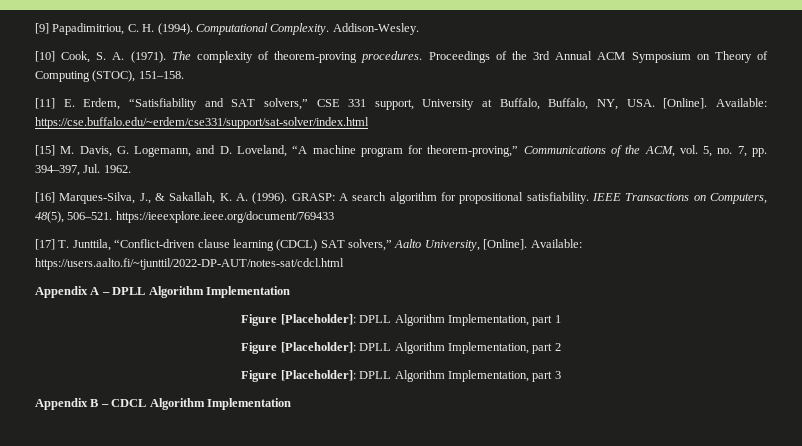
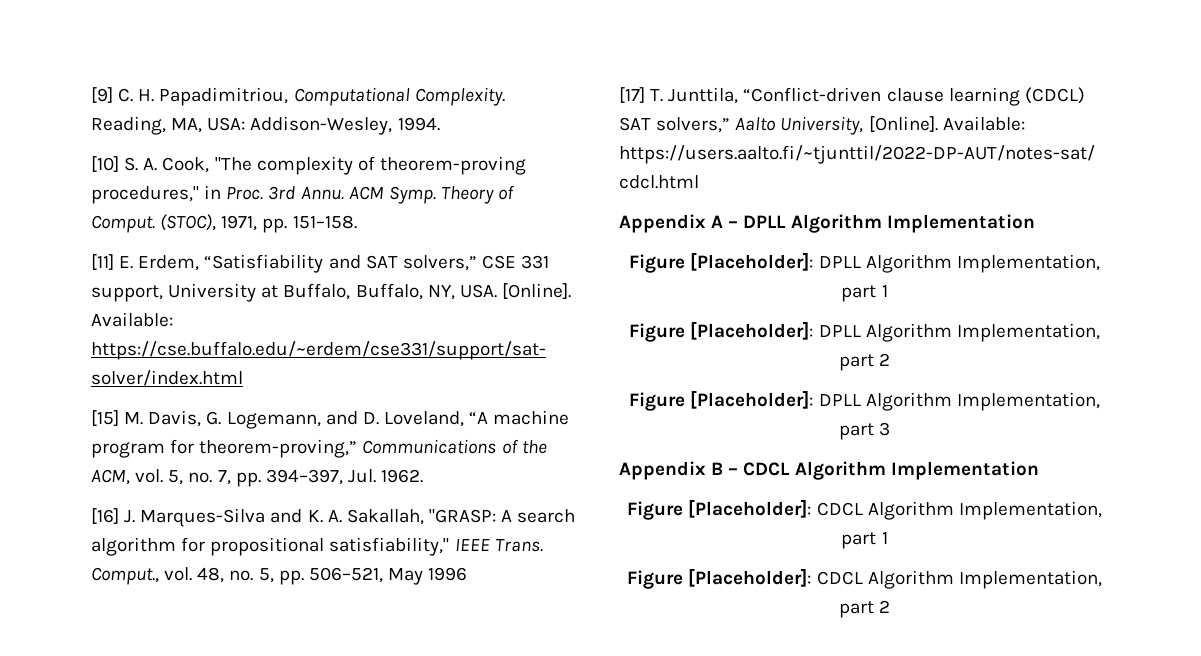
- [9] Papadimitriou, C. H. (1994). Computational Complexity.
+ [9] C. H. Papadimitriou, Computational Complexity.
- Addison-Wesley.
+ Reading, MA, USA: Addison-Wesley, 1994.
- [10] Cook, S. A. (1971). The complexity of theorem-proving procedures. Proceedings of the 3rd Annual ACM Symposium on Theory of Computing (STOC), 151–158.
+ [10] S. A. Cook, "The complexity of theorem-proving procedures," in Proc. 3rd Annu. ACM Symp. Theory of Comput. (STOC), 1971, pp. 151–158.
- [16] Marques-Silva, J., & Sakallah, K. A. (1996). GRASP: A search algorithm for propositional satisfiability. IEEE Transactions on Computers, 48(5), 506–521. https://ieeexplore.ieee.org/document/769433
+ [16] J. Marques-Silva and K. A. Sakallah, "GRASP: A search algorithm for propositional satisfiability," IEEE Trans. Comput., vol. 48, no. 5, pp. 506–521, May 1996
+ Figure [Placeholder]: CDCL Algorithm Implementation, part 1
+ Figure [Placeholder]: CDCL Algorithm Implementation, part 2

